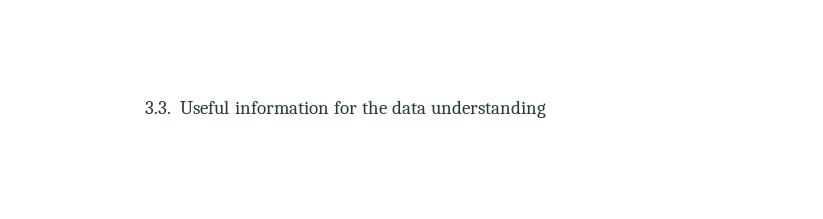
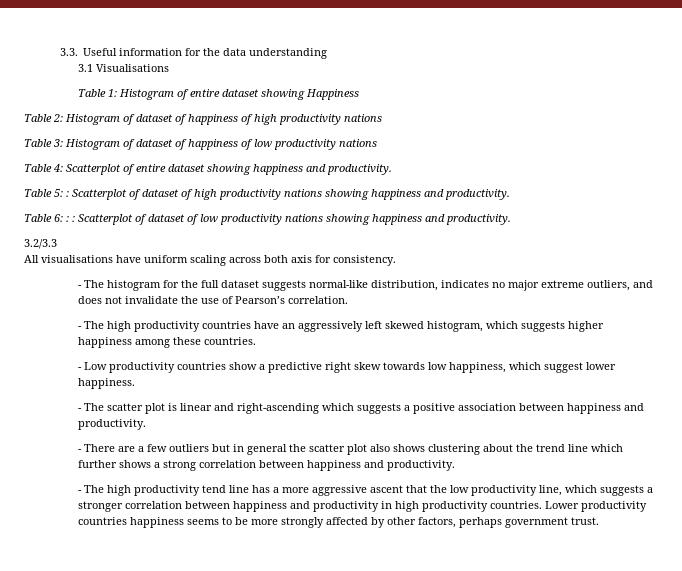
+ 3.1 Visualisations
+ Table 1: Histogram of entire dataset showing Happiness
+ Table 2: Histogram of dataset of happiness of high productivity nations
+ Table 3: Histogram of dataset of happiness of low productivity nations
+ Table 4: Scatterplot of entire dataset showing happiness and productivity.
+ Table 5: : Scatterplot of dataset of high productivity nations showing happiness and productivity.
+ Table 6: : : Scatterplot of dataset of low productivity nations showing happiness and productivity.
+ 3.2/3.3
+ All visualisations have uniform scaling across both axis for consistency.
+ - The histogram for the full dataset suggests normal-like distribution, indicates no major extreme outliers, and does not invalidate the use of Pearson’s correlation.
+ - The high productivity countries have an aggressively left skewed histogram, which suggests higher happiness among these countries.
+ - Low productivity countries show a predictive right skew towards low happiness, which suggest lower happiness.
+ - The scatter plot is linear and right-ascending which suggests a positive association between happiness and productivity.
+ - There are a few outliers but in general the scatter plot also shows clustering about the trend line which further shows a strong correlation between happiness and productivity.
+ - The high productivity tend line has a more aggressive ascent that the low productivity line, which suggests a stronger correlation between happiness and productivity in high productivity countries. Lower productivity countries happiness seems to be more strongly affected by other factors, perhaps government trust.

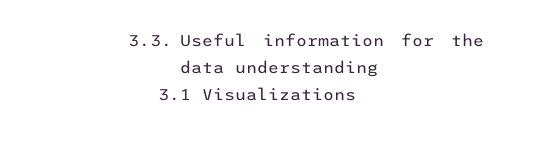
- 3.1 Visualisations
- Table 1: Histogram of entire dataset showing Happiness
- Table 2: Histogram of dataset of happiness of high productivity nations
- Table 3: Histogram of dataset of happiness of low productivity nations
- Table 4: Scatterplot of entire dataset showing happiness and productivity.
- Table 5: : Scatterplot of dataset of high productivity nations showing happiness and productivity.
- Table 6: : : Scatterplot of dataset of low productivity nations showing happiness and productivity.
- 3.2/3.3
- All visualisations have uniform scaling across both axis for consistency.
- - The histogram for the full dataset suggests normal-like distribution, indicates no major extreme outliers, and does not invalidate the use of Pearson’s correlation.
- - The high productivity countries have an aggressively left skewed histogram, which suggests higher happiness among these countries.
- - Low productivity countries show a predictive right skew towards low happiness, which suggest lower happiness.
- - The scatter plot is linear and right-ascending which suggests a positive association between happiness and productivity.
- - There are a few outliers but in general the scatter plot also shows clustering about the trend line which further shows a strong correlation between happiness and productivity.
- - The high productivity tend line has a more aggressive ascent that the low productivity line, which suggests a stronger correlation between happiness and productivity in high productivity countries. Lower productivity countries happiness seems to be more strongly affected by other factors, perhaps government trust.
+ 3.1 Visualizations

